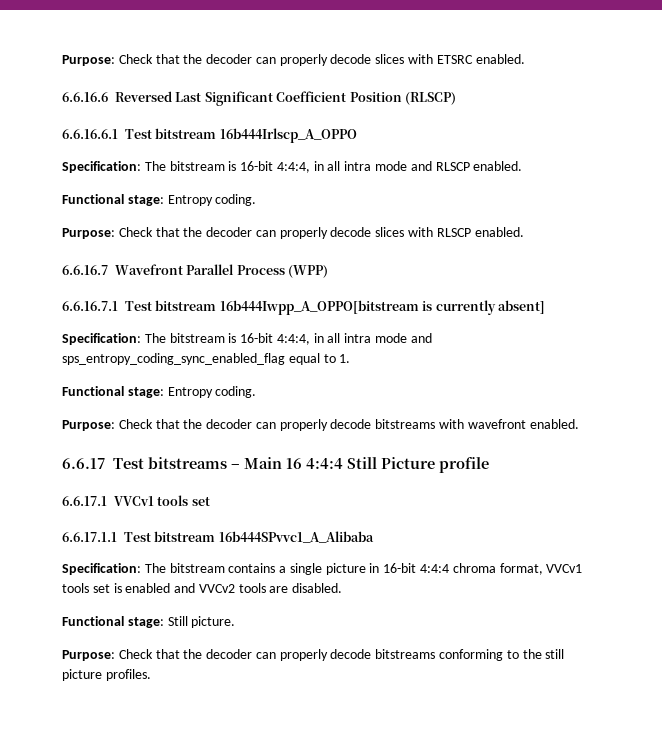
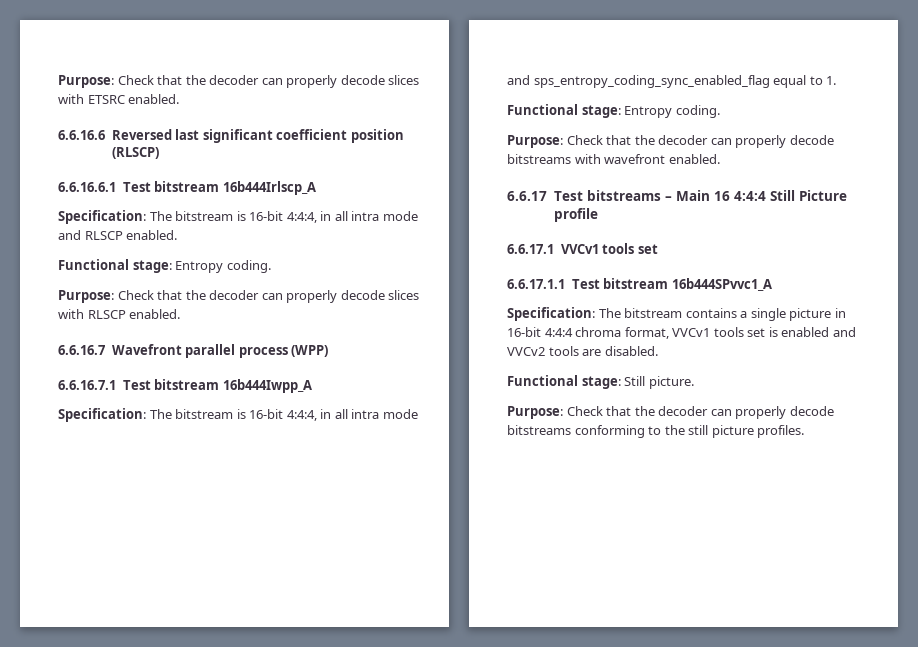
- 6.6.16.6 Reversed Last Significant Coefficient Position (RLSCP)
+ 6.6.16.6 Reversed last significant coefficient position (RLSCP)
- 6.6.16.6.1 Test bitstream 16b444Irlscp_A_OPPO
+ 6.6.16.6.1 Test bitstream 16b444Irlscp_A
- 6.6.16.7 Wavefront Parallel Process (WPP)
+ 6.6.16.7 Wavefront parallel process (WPP)
- 6.6.16.7.1 Test bitstream 16b444Iwpp_A_OPPO[bitstream is currently absent]
+ 6.6.16.7.1 Test bitstream 16b444Iwpp_A
- 6.6.17.1.1 Test bitstream 16b444SPvvc1_A_Alibaba
+ 6.6.17.1.1 Test bitstream 16b444SPvvc1_A

